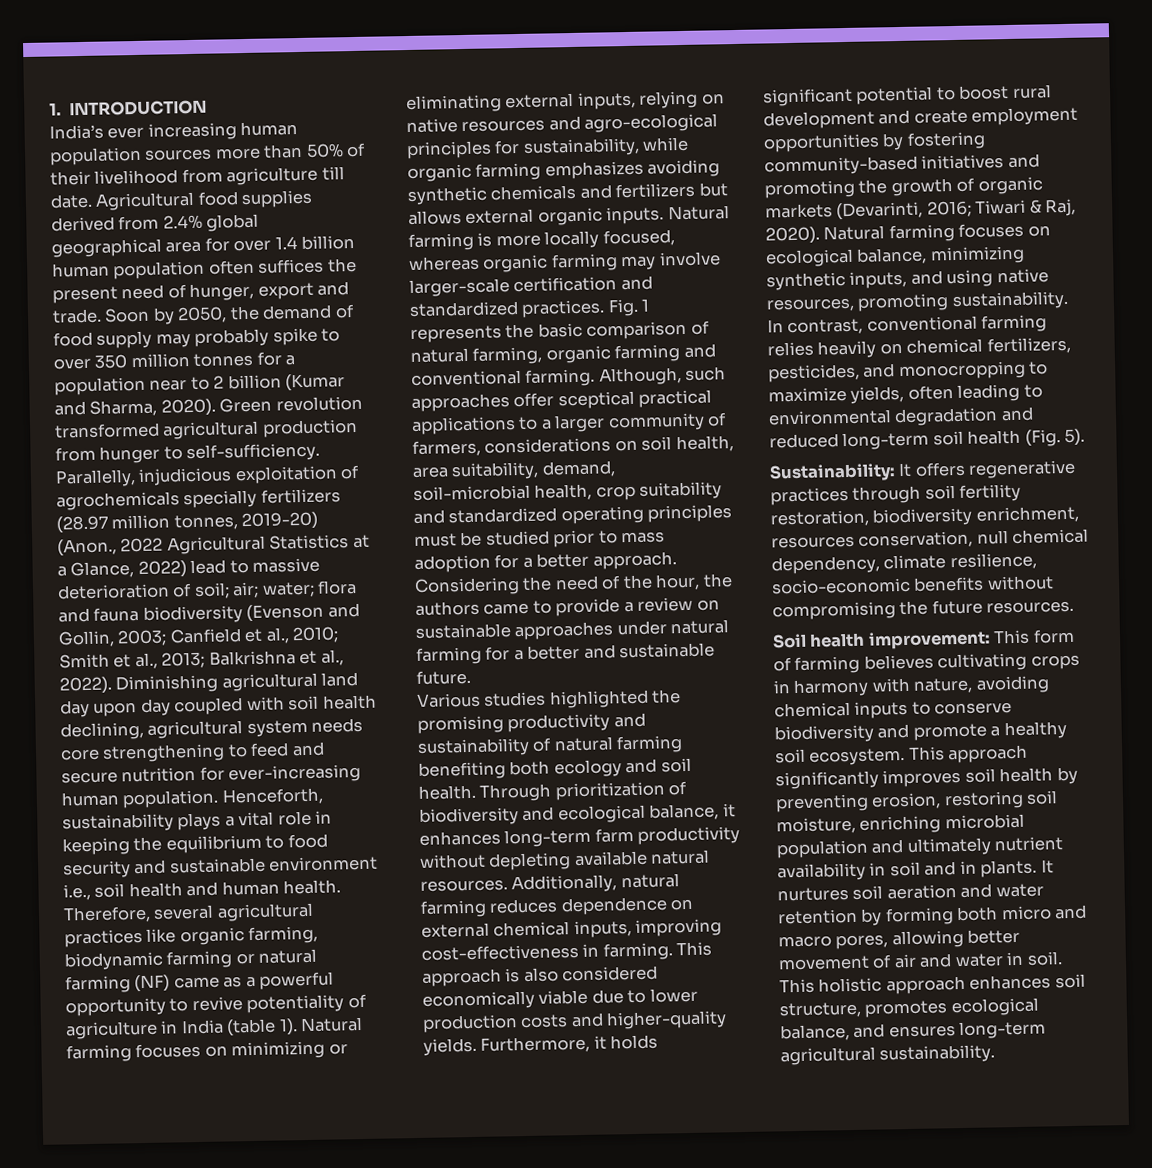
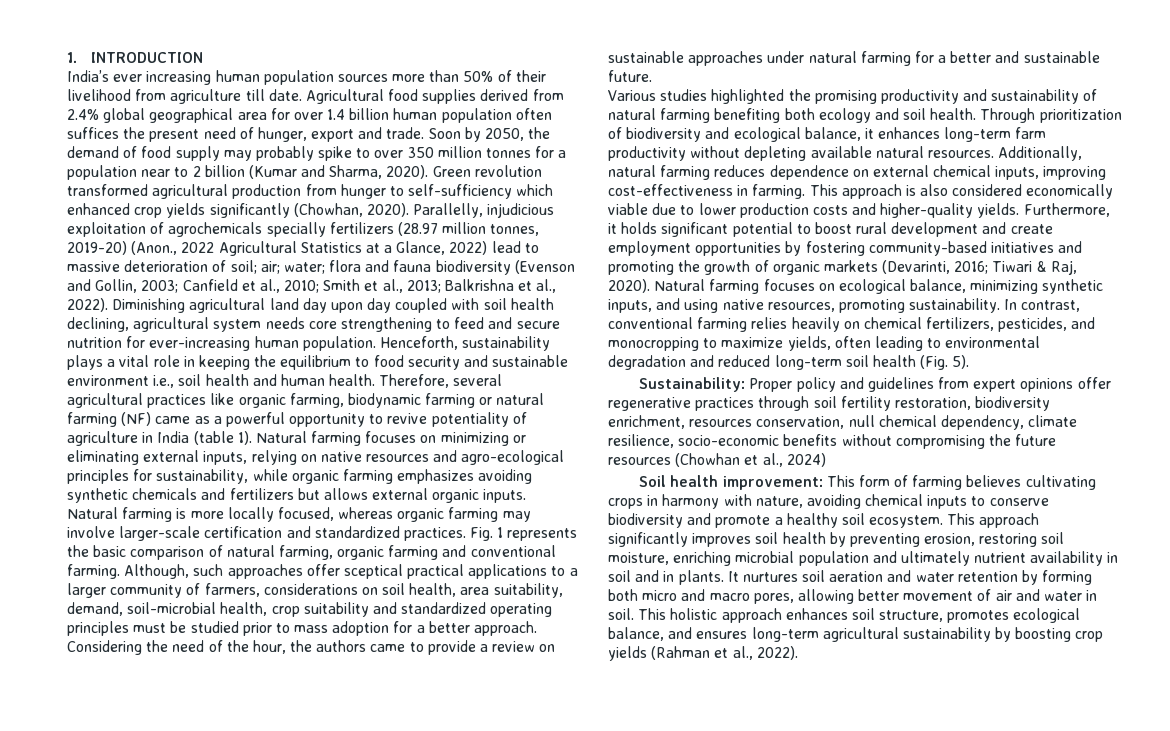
- Green revolution transformed agricultural production from hunger to self-sufficiency.
+ Green revolution transformed agricultural production from hunger to self-sufficiency which enhanced crop yields significantly (Chowhan, 2020).
- Sustainability: It offers regenerative practices through soil fertility restoration, biodiversity enrichment, resources conservation, null chemical dependency, climate resilience, socio-economic benefits without compromising the future resources.
+ Sustainability: Proper policy and guidelines from expert opinions offer regenerative practices through soil fertility restoration, biodiversity enrichment, resources conservation, null chemical dependency, climate resilience, socio-economic benefits without compromising the future resources (Chowhan et al., 2024)
- This holistic approach enhances soil structure, promotes ecological balance, and ensures long-term agricultural sustainability.
+ This holistic approach enhances soil structure, promotes ecological balance, and ensures long-term agricultural sustainability by boosting crop yields (Rahman et al., 2022).

